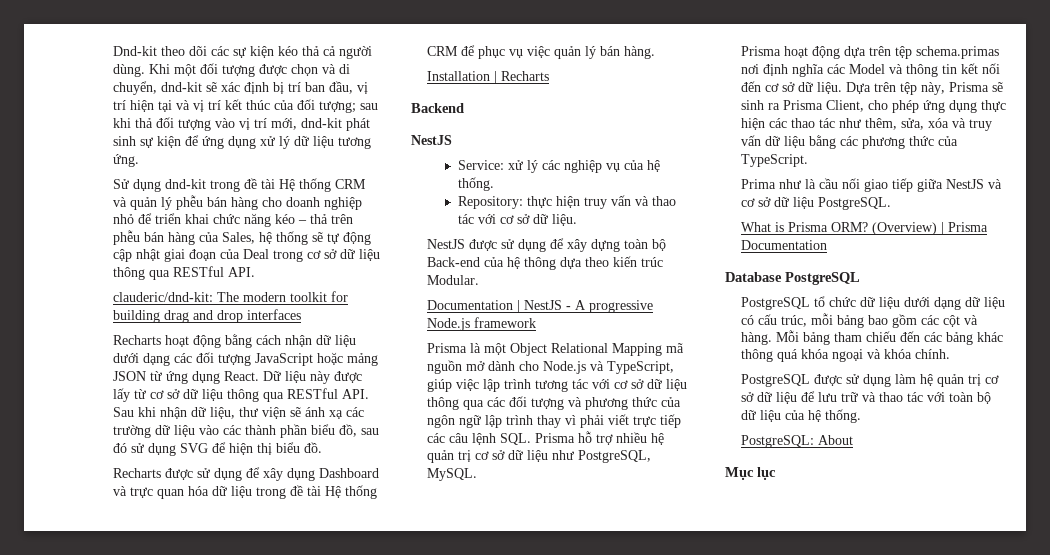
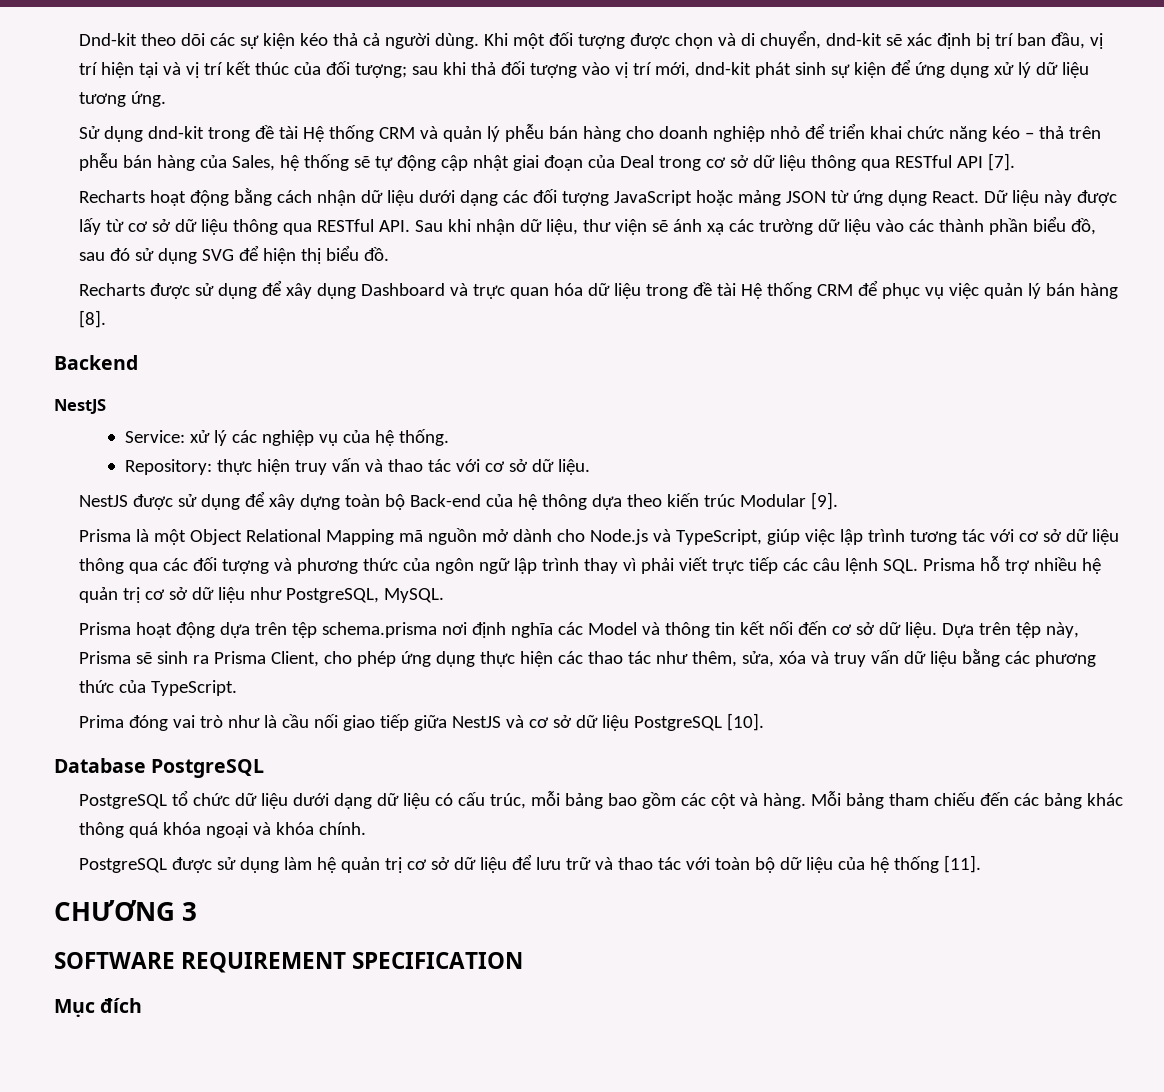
- Sử dụng dnd-kit trong đề tài Hệ thống CRM và quản lý phễu bán hàng cho doanh nghiệp nhỏ để triển khai chức năng kéo – thả trên phễu bán hàng của Sales, hệ thống sẽ tự động cập nhật giai đoạn của Deal trong cơ sở dữ liệu thông qua RESTful API.
- clauderic/dnd-kit: The modern toolkit for building drag and drop interfaces
+ Sử dụng dnd-kit trong đề tài Hệ thống CRM và quản lý phễu bán hàng cho doanh nghiệp nhỏ để triển khai chức năng kéo – thả trên phễu bán hàng của Sales, hệ thống sẽ tự động cập nhật giai đoạn của Deal trong cơ sở dữ liệu thông qua RESTful API [7].
- Recharts được sử dụng để xây dụng Dashboard và trực quan hóa dữ liệu trong đề tài Hệ thống CRM để phục vụ việc quản lý bán hàng.
- Installation | Recharts
+ Recharts được sử dụng để xây dụng Dashboard và trực quan hóa dữ liệu trong đề tài Hệ thống CRM để phục vụ việc quản lý bán hàng [8].
- NestJS được sử dụng để xây dựng toàn bộ Back-end của hệ thông dựa theo kiến trúc Modular.
- Documentation | NestJS - A progressive Node.js framework
+ NestJS được sử dụng để xây dựng toàn bộ Back-end của hệ thông dựa theo kiến trúc Modular [9].
- Prisma hoạt động dựa trên tệp schema.primas nơi định nghĩa các Model và thông tin kết nối đến cơ sở dữ liệu.
+ Prisma hoạt động dựa trên tệp schema.prisma nơi định nghĩa các Model và thông tin kết nối đến cơ sở dữ liệu.
- Prima như là cầu nối giao tiếp giữa NestJS và cơ sở dữ liệu PostgreSQL.
- What is Prisma ORM? (Overview) | Prisma Documentation
+ Prima đóng vai trò như là cầu nối giao tiếp giữa NestJS và cơ sở dữ liệu PostgreSQL [10].
- PostgreSQL được sử dụng làm hệ quản trị cơ sở dữ liệu để lưu trữ và thao tác với toàn bộ dữ liệu của hệ thống.
- PostgreSQL: About
+ PostgreSQL được sử dụng làm hệ quản trị cơ sở dữ liệu để lưu trữ và thao tác với toàn bộ dữ liệu của hệ thống [11].
+ CHƯƠNG 3
+ SOFTWARE REQUIREMENT SPECIFICATION
- Mục lục
+ Mục đích

